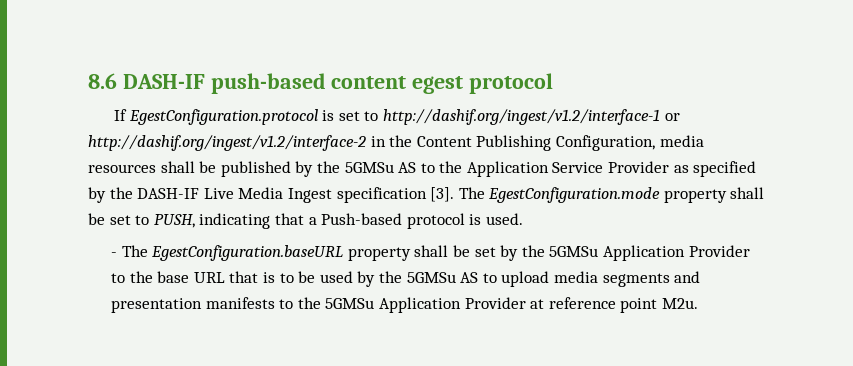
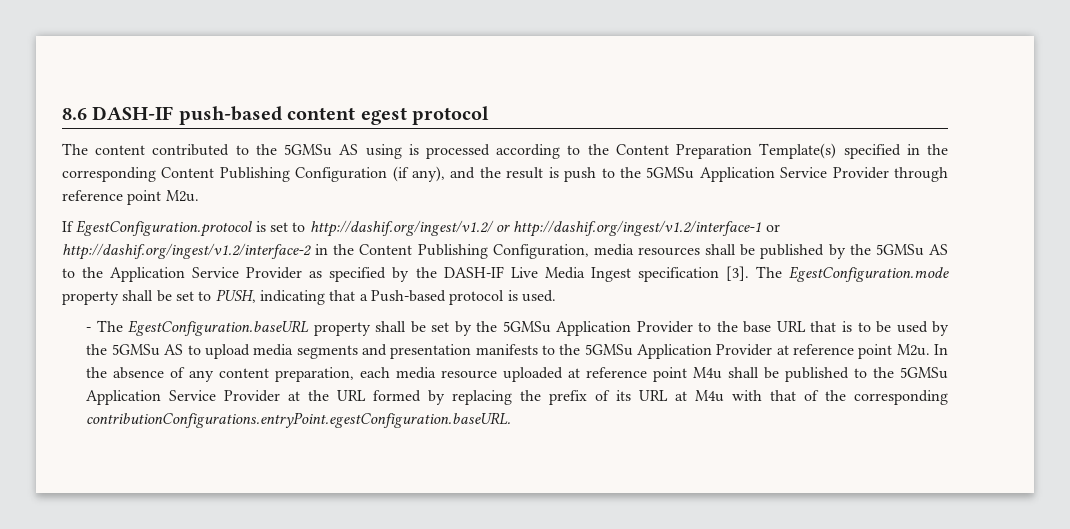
+ The content contributed to the 5GMSu AS using is processed according to the Content Preparation Template(s) specified in the corresponding Content Publishing Configuration (if any), and the result is push to the 5GMSu Application Service Provider through reference point M2u.
- If EgestConfiguration.protocol is set to http://dashif.org/ingest/v1.2/interface-1 or http://dashif.org/ingest/v1.2/interface-2 in the Content Publishing Configuration, media resources shall be published by the 5GMSu AS to the Application Service Provider as specified by the DASH-IF Live Media Ingest specification [3].
+ If EgestConfiguration.protocol is set to http://dashif.org/ingest/v1.2/ or http://dashif.org/ingest/v1.2/interface-1 or http://dashif.org/ingest/v1.2/interface-2 in the Content Publishing Configuration, media resources shall be published by the 5GMSu AS to the Application Service Provider as specified by the DASH-IF Live Media Ingest specification [3].
- - The EgestConfiguration.baseURL property shall be set by the 5GMSu Application Provider to the base URL that is to be used by the 5GMSu AS to upload media segments and presentation manifests to the 5GMSu Application Provider at reference point M2u.
+ - The EgestConfiguration.baseURL property shall be set by the 5GMSu Application Provider to the base URL that is to be used by the 5GMSu AS to upload media segments and presentation manifests to the 5GMSu Application Provider at reference point M2u. In the absence of any content preparation, each media resource uploaded at reference point M4u shall be published to the 5GMSu Application Service Provider at the URL formed by replacing the prefix of its URL at M4u with that of the corresponding contributionConfigurations.entryPoint.egestConfiguration.baseURL.

